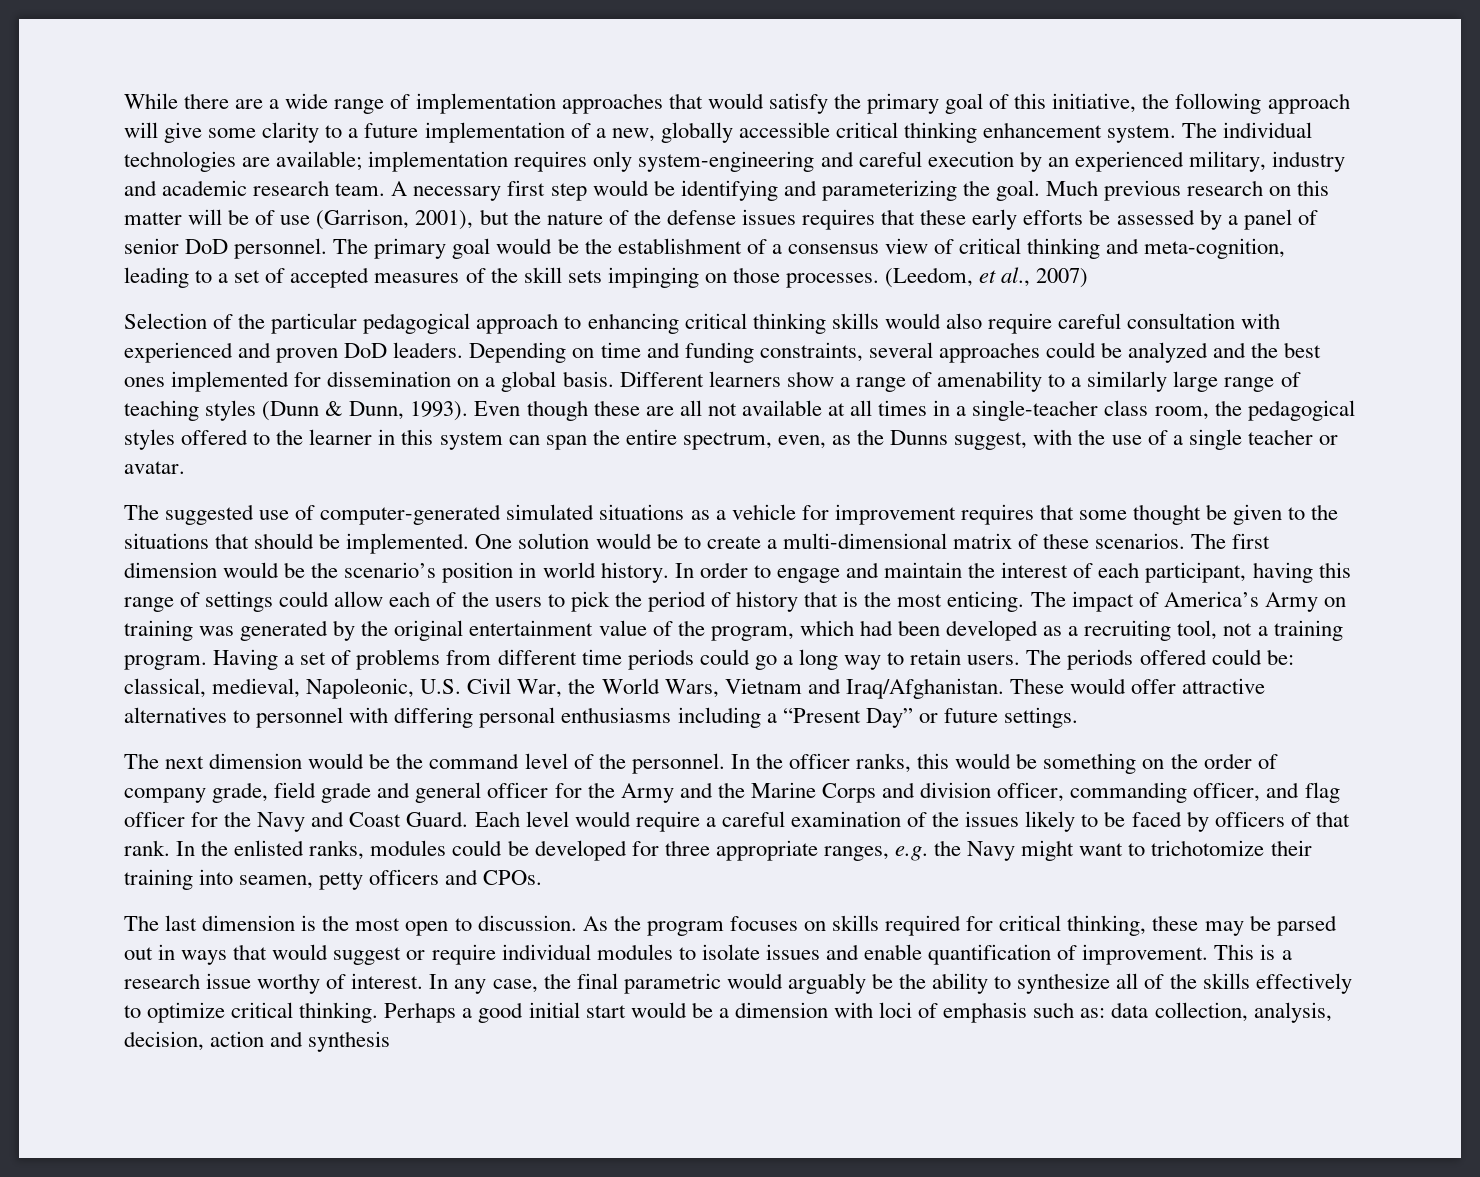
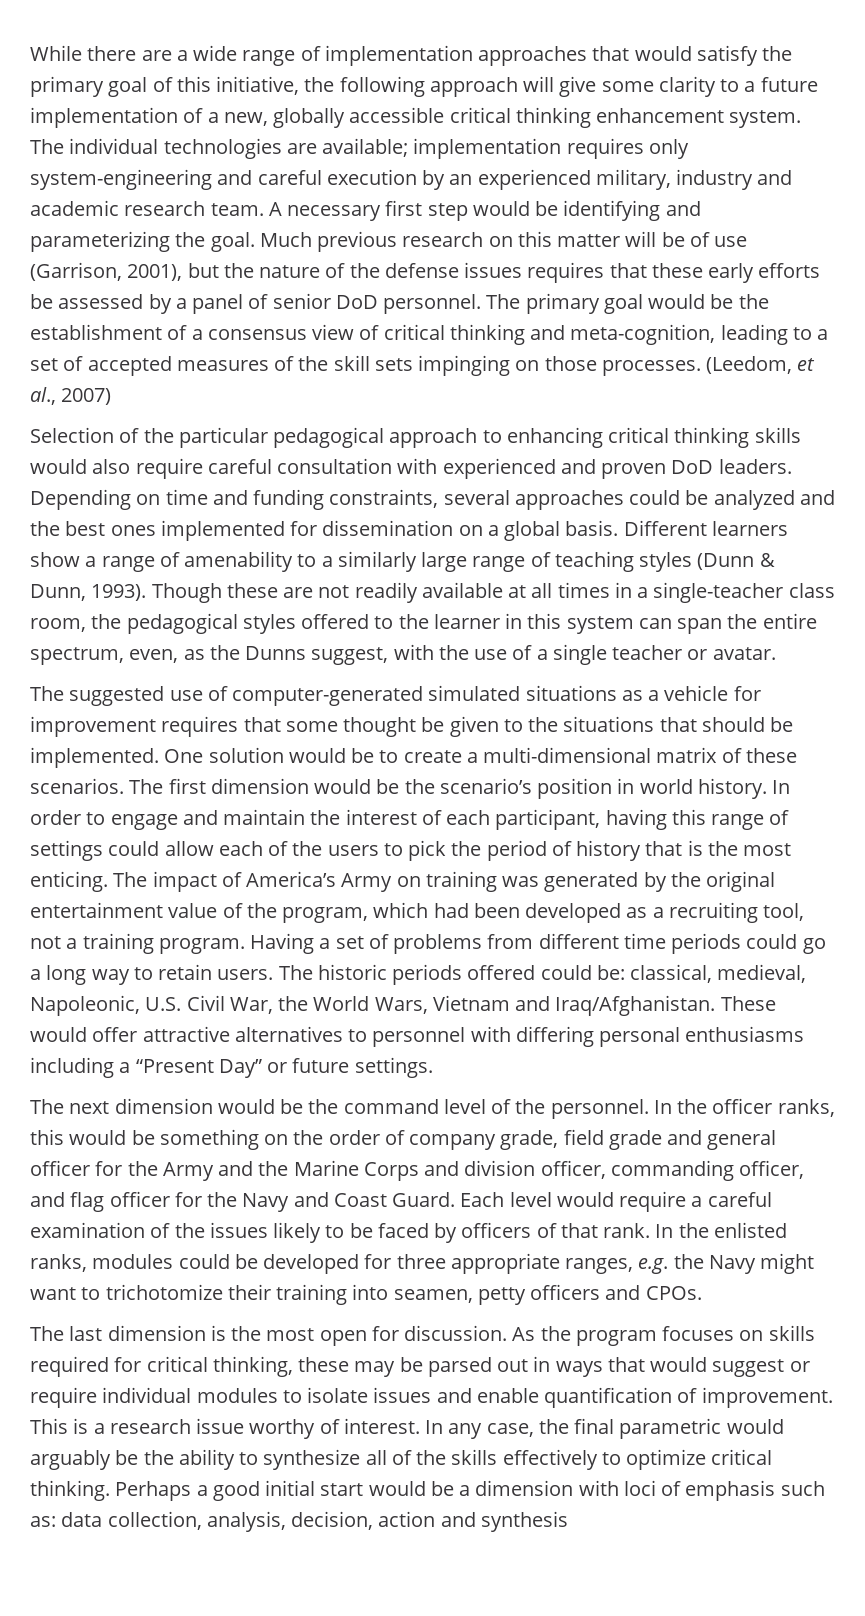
- Even though these are all not available at all times in a single-teacher class room, the pedagogical styles offered to the learner in this system can span the entire spectrum, even, as the Dunns suggest, with the use of a single teacher or avatar.
+ Though these are not readily available at all times in a single-teacher class room, the pedagogical styles offered to the learner in this system can span the entire spectrum, even, as the Dunns suggest, with the use of a single teacher or avatar.
- The periods offered could be: classical, medieval, Napoleonic, U.S. Civil War, the World Wars, Vietnam and Iraq/Afghanistan.
+ The historic periods offered could be: classical, medieval, Napoleonic, U.S. Civil War, the World Wars, Vietnam and Iraq/Afghanistan.
- The last dimension is the most open to discussion.
+ The last dimension is the most open for discussion.

